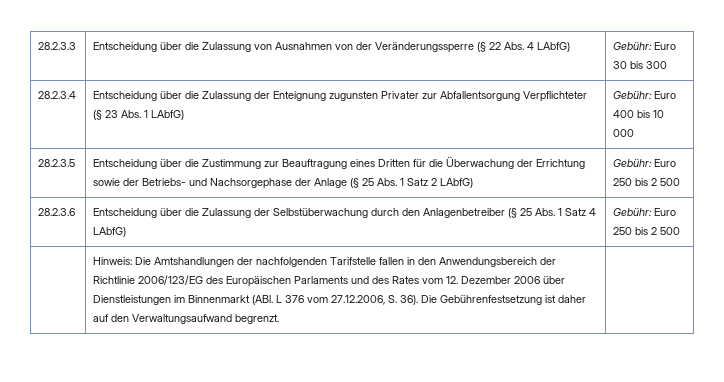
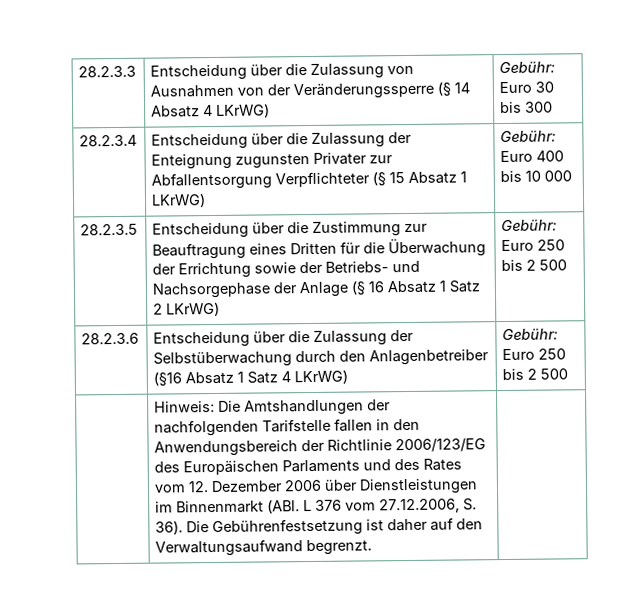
- 28.2.3.3 | Entscheidung über die Zulassung von Ausnahmen von der Veränderungssperre (§ 22 Abs. 4 LAbfG) | Gebühr: Euro 30 bis 300
+ 28.2.3.3 | Entscheidung über die Zulassung von Ausnahmen von der Veränderungssperre (§ 14 Absatz 4 LKrWG) | Gebühr: Euro 30 bis 300
- 28.2.3.4 | Entscheidung über die Zulassung der Enteignung zugunsten Privater zur Abfallentsorgung Verpflichteter (§ 23 Abs. 1 LAbfG) | Gebühr: Euro 400 bis 10 000
+ 28.2.3.4 | Entscheidung über die Zulassung der Enteignung zugunsten Privater zur Abfallentsorgung Verpflichteter (§ 15 Absatz 1 LKrWG) | Gebühr: Euro 400 bis 10 000
- 28.2.3.5 | Entscheidung über die Zustimmung zur Beauftragung eines Dritten für die Überwachung der Errichtung sowie der Betriebs- und Nachsorgephase der Anlage (§ 25 Abs. 1 Satz 2 LAbfG) | Gebühr: Euro 250 bis 2 500
+ 28.2.3.5 | Entscheidung über die Zustimmung zur Beauftragung eines Dritten für die Überwachung der Errichtung sowie der Betriebs- und Nachsorgephase der Anlage (§ 16 Absatz 1 Satz 2 LKrWG) | Gebühr: Euro 250 bis 2 500
- 28.2.3.6 | Entscheidung über die Zulassung der Selbstüberwachung durch den Anlagenbetreiber (§ 25 Abs. 1 Satz 4 LAbfG) | Gebühr: Euro 250 bis 2 500
+ 28.2.3.6 | Entscheidung über die Zulassung der Selbstüberwachung durch den Anlagenbetreiber (§16 Absatz 1 Satz 4 LKrWG) | Gebühr: Euro 250 bis 2 500

